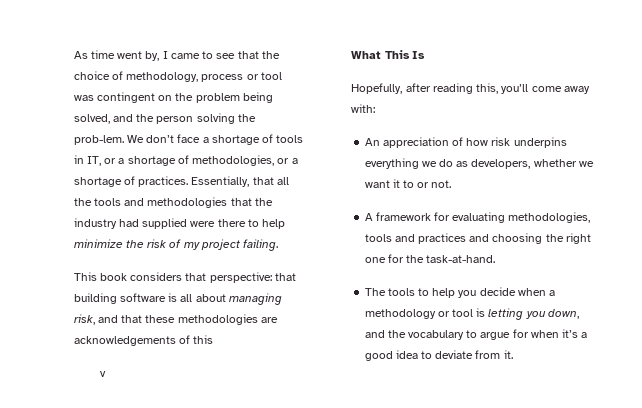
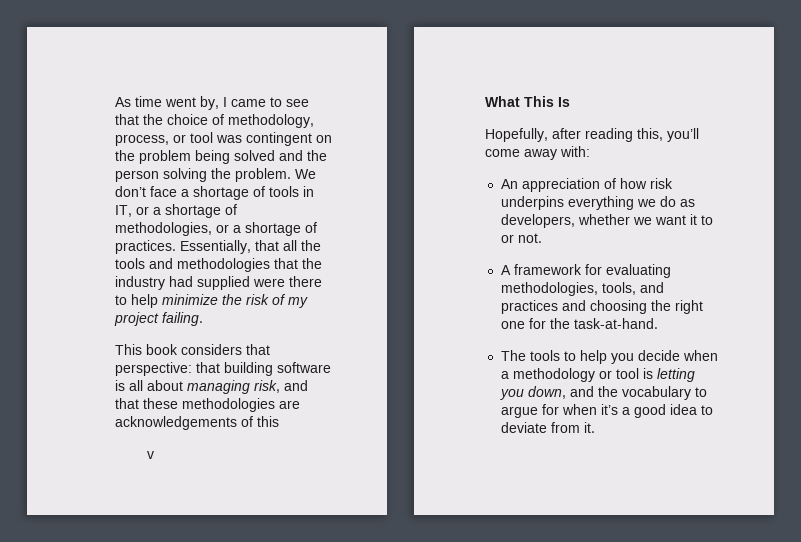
- As time went by, I came to see that the choice of methodology, process or tool was contingent on the problem being solved, and the person solving the prob-lem.
+ As time went by, I came to see that the choice of methodology, process, or tool was contingent on the problem being solved and the person solving the problem.
- A framework for evaluating methodologies, tools and practices and choosing the right one for the task-at-hand.
+ A framework for evaluating methodologies, tools, and practices and choosing the right one for the task-at-hand.

